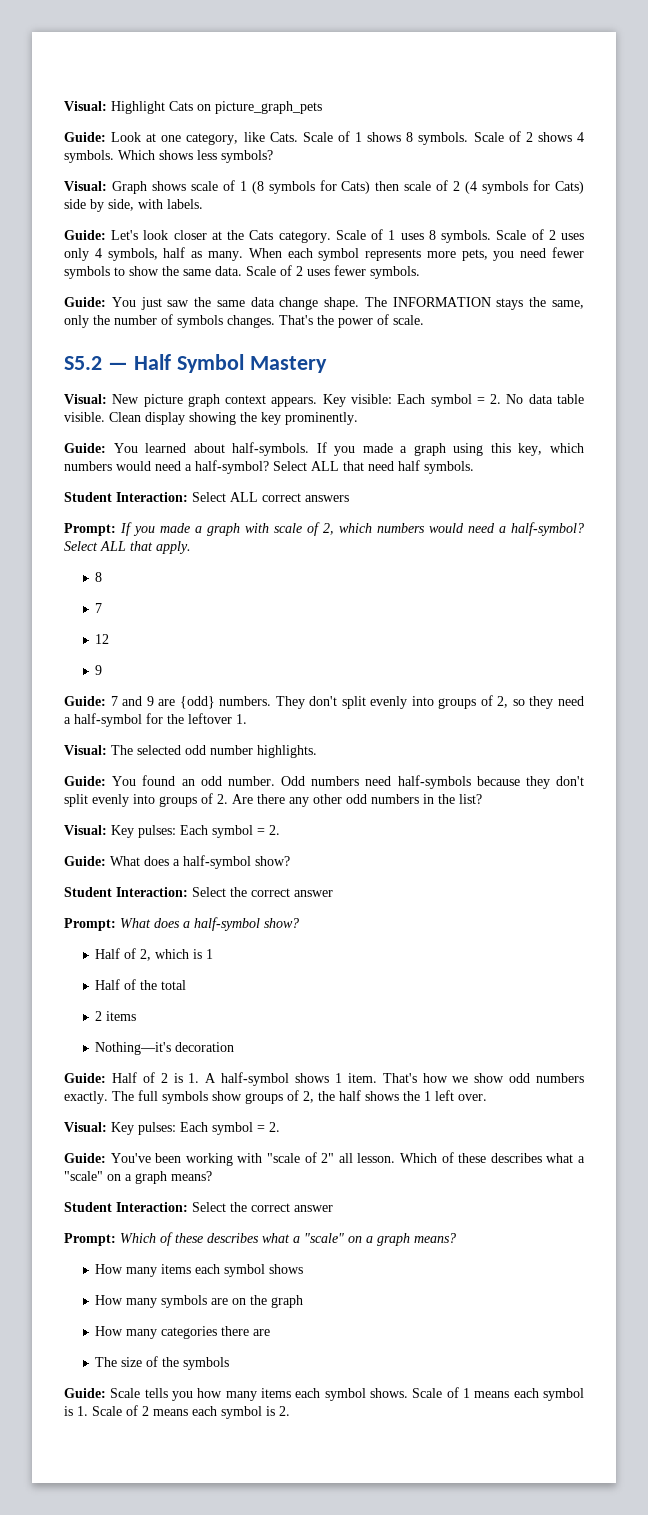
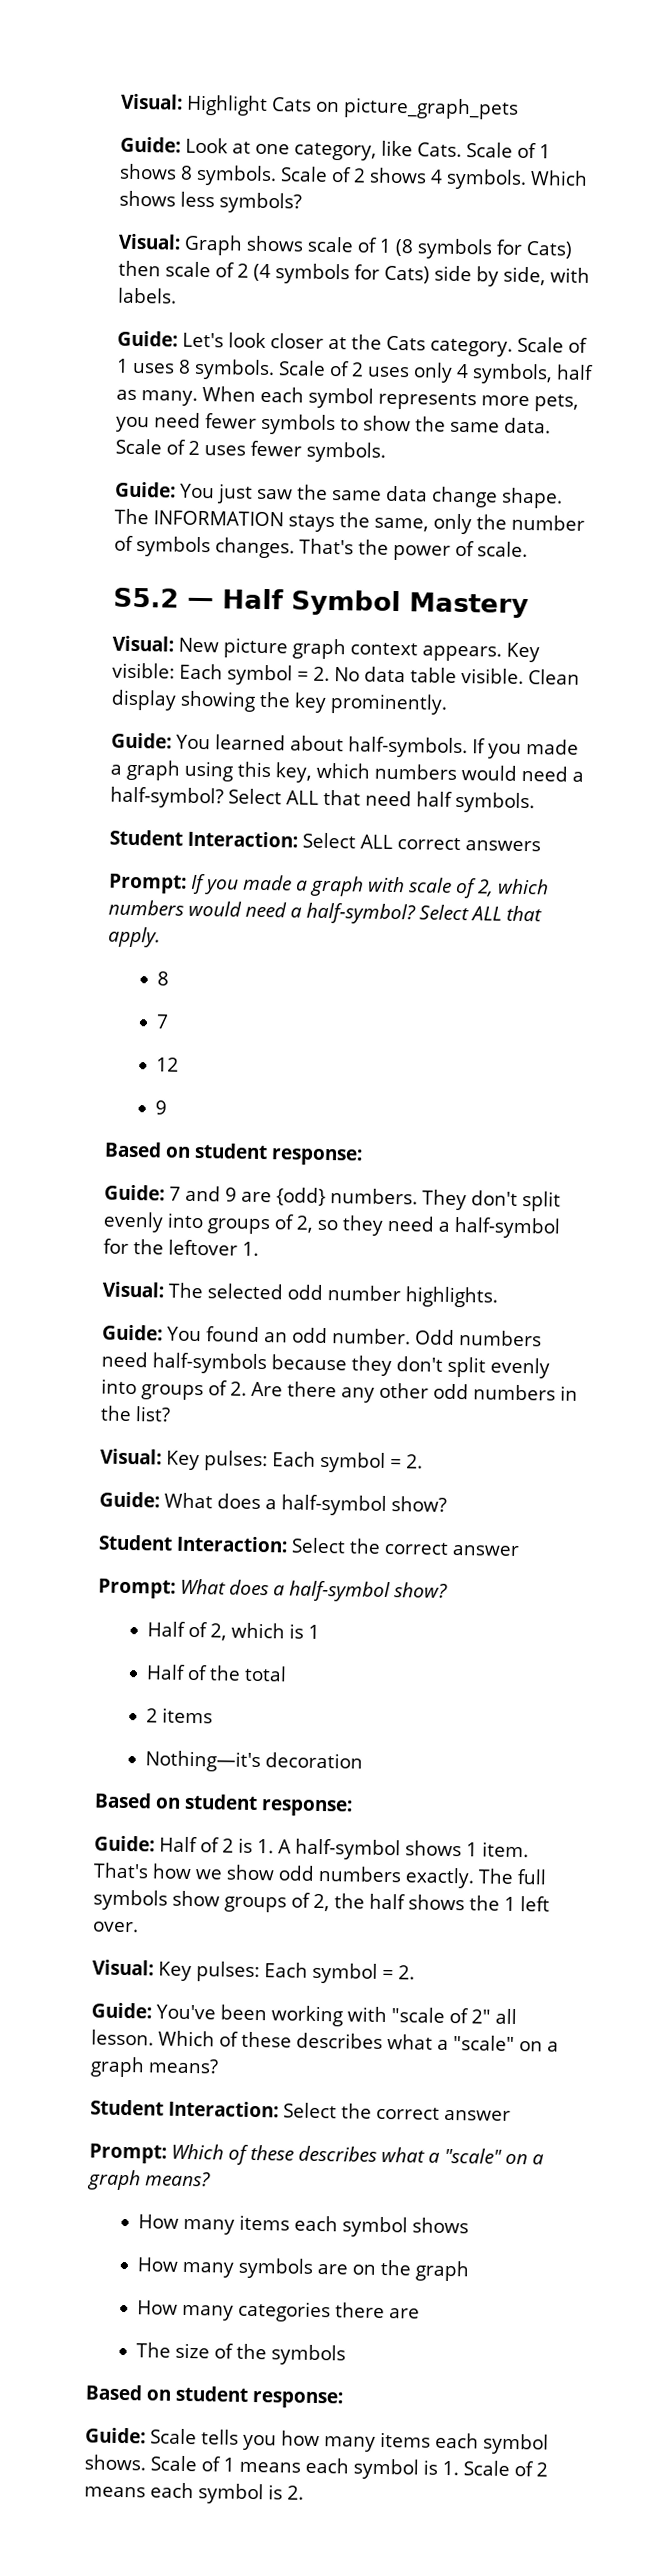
  12
  9
+ Based on student response:
  Nothing—it's decoration
+ Based on student response:
  The size of the symbols
+ Based on student response:

